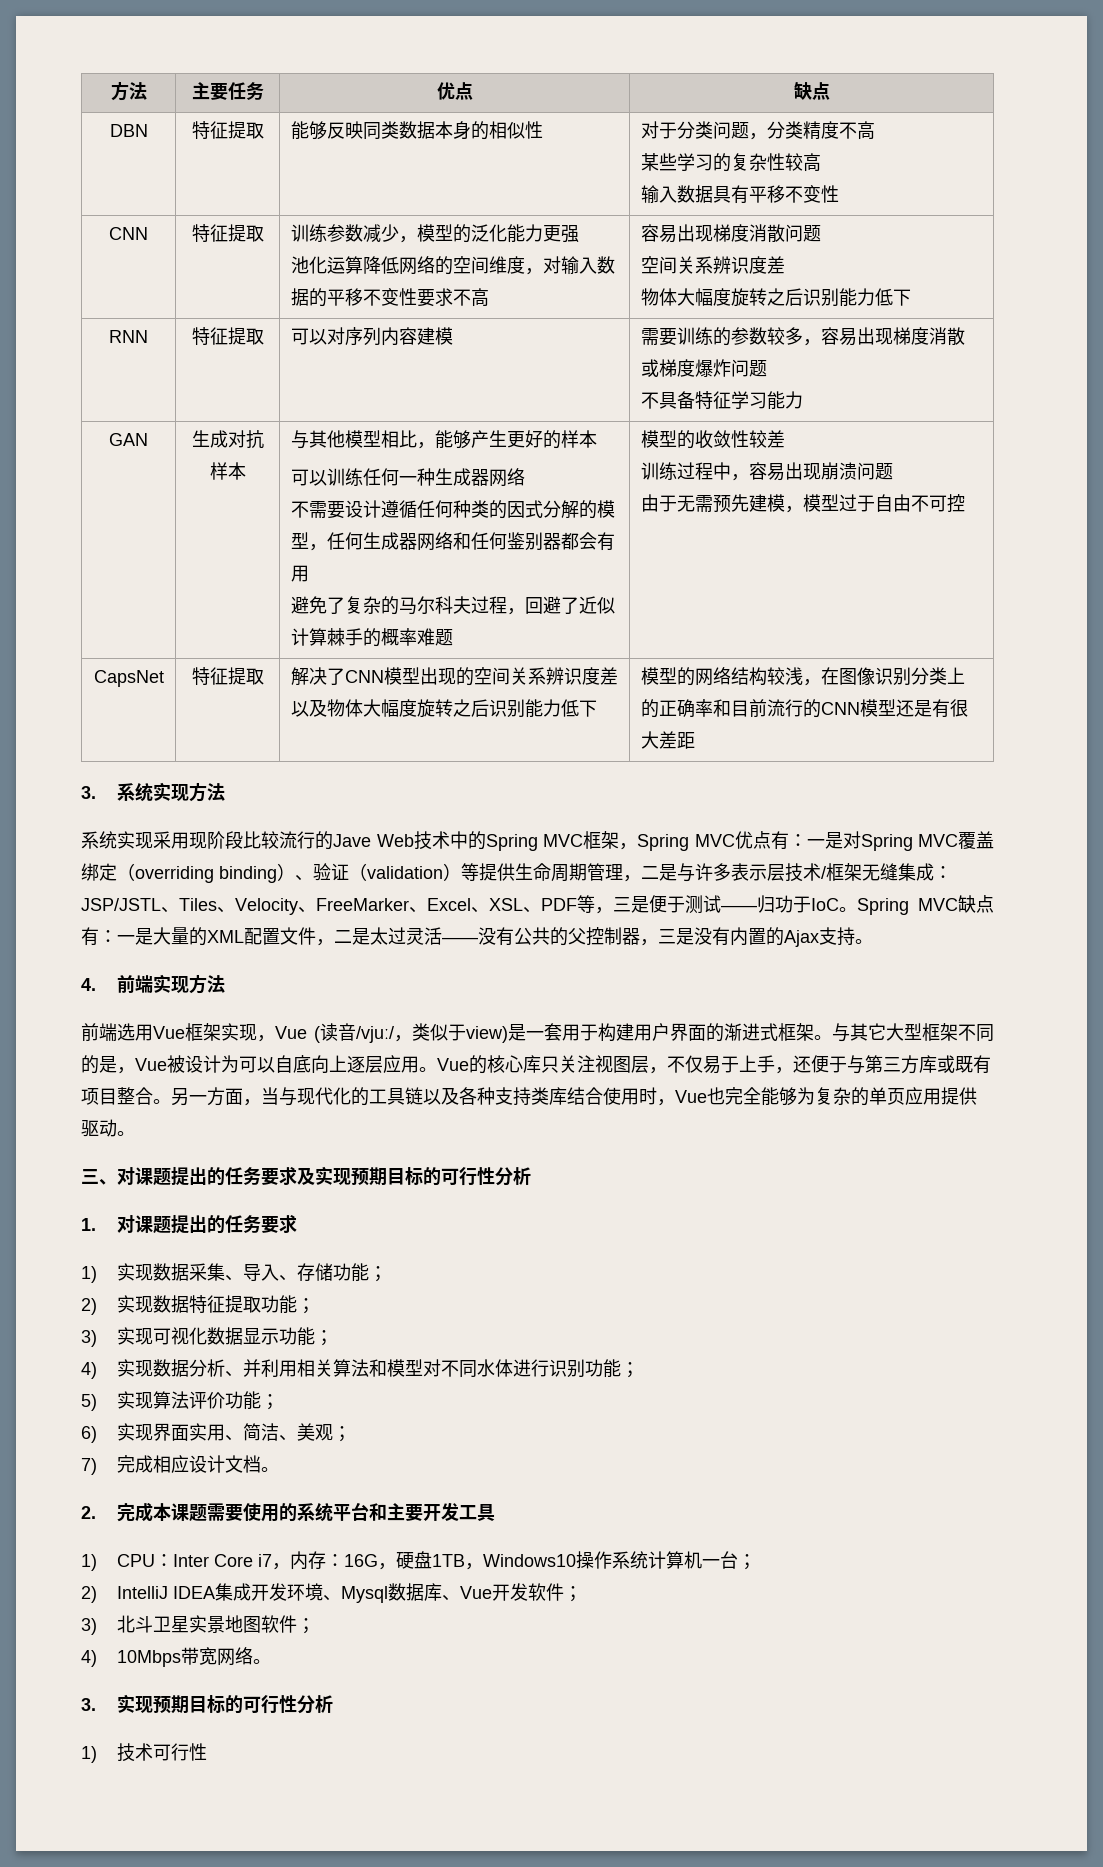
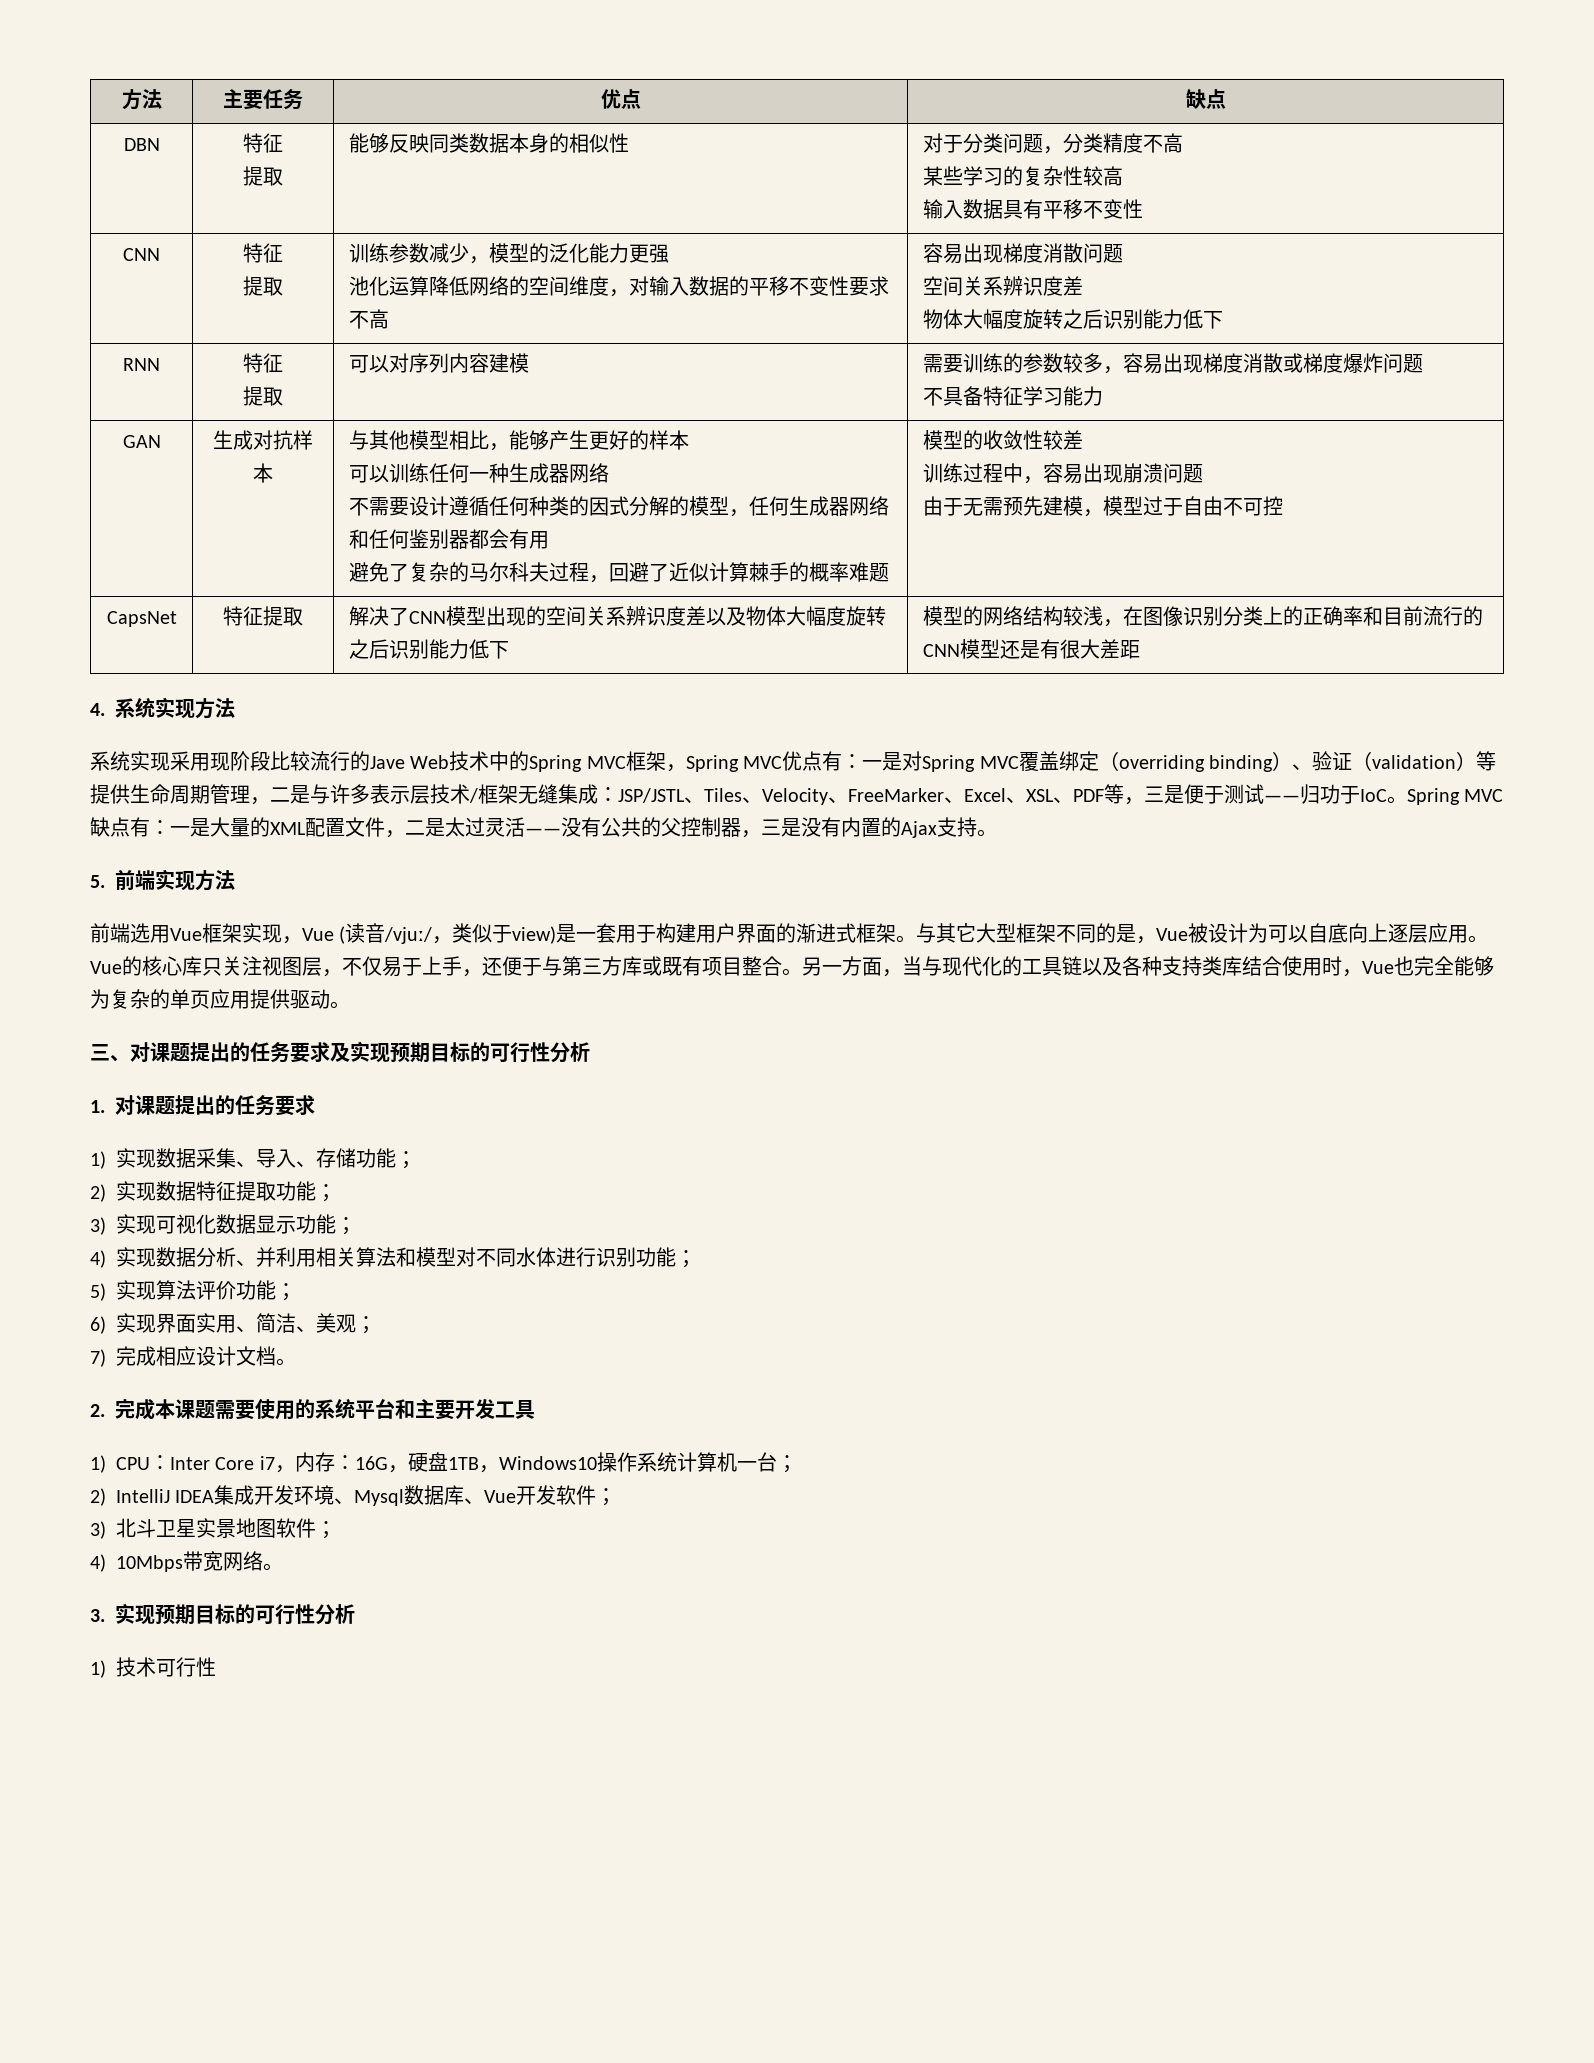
- DBN | 特征提取 | 能够反映同类数据本身的相似性 | 对于分类问题，分类精度不高
+ DBN | 特征
+ 提取 | 能够反映同类数据本身的相似性 | 对于分类问题，分类精度不高
- CNN | 特征提取
+ CNN | 特征
+ 提取
- RNN | 特征提取 | 可以对序列内容建模 | 需要训练的参数较多，容易出现梯度消散或梯度爆炸问题
+ RNN | 特征
+ 提取 | 可以对序列内容建模 | 需要训练的参数较多，容易出现梯度消散或梯度爆炸问题
- 3.系统实现方法
+ 4.系统实现方法
- 4.前端实现方法
+ 5.前端实现方法

